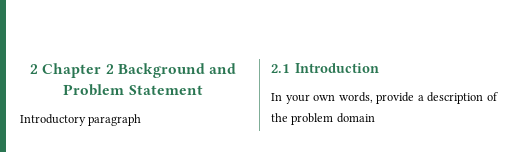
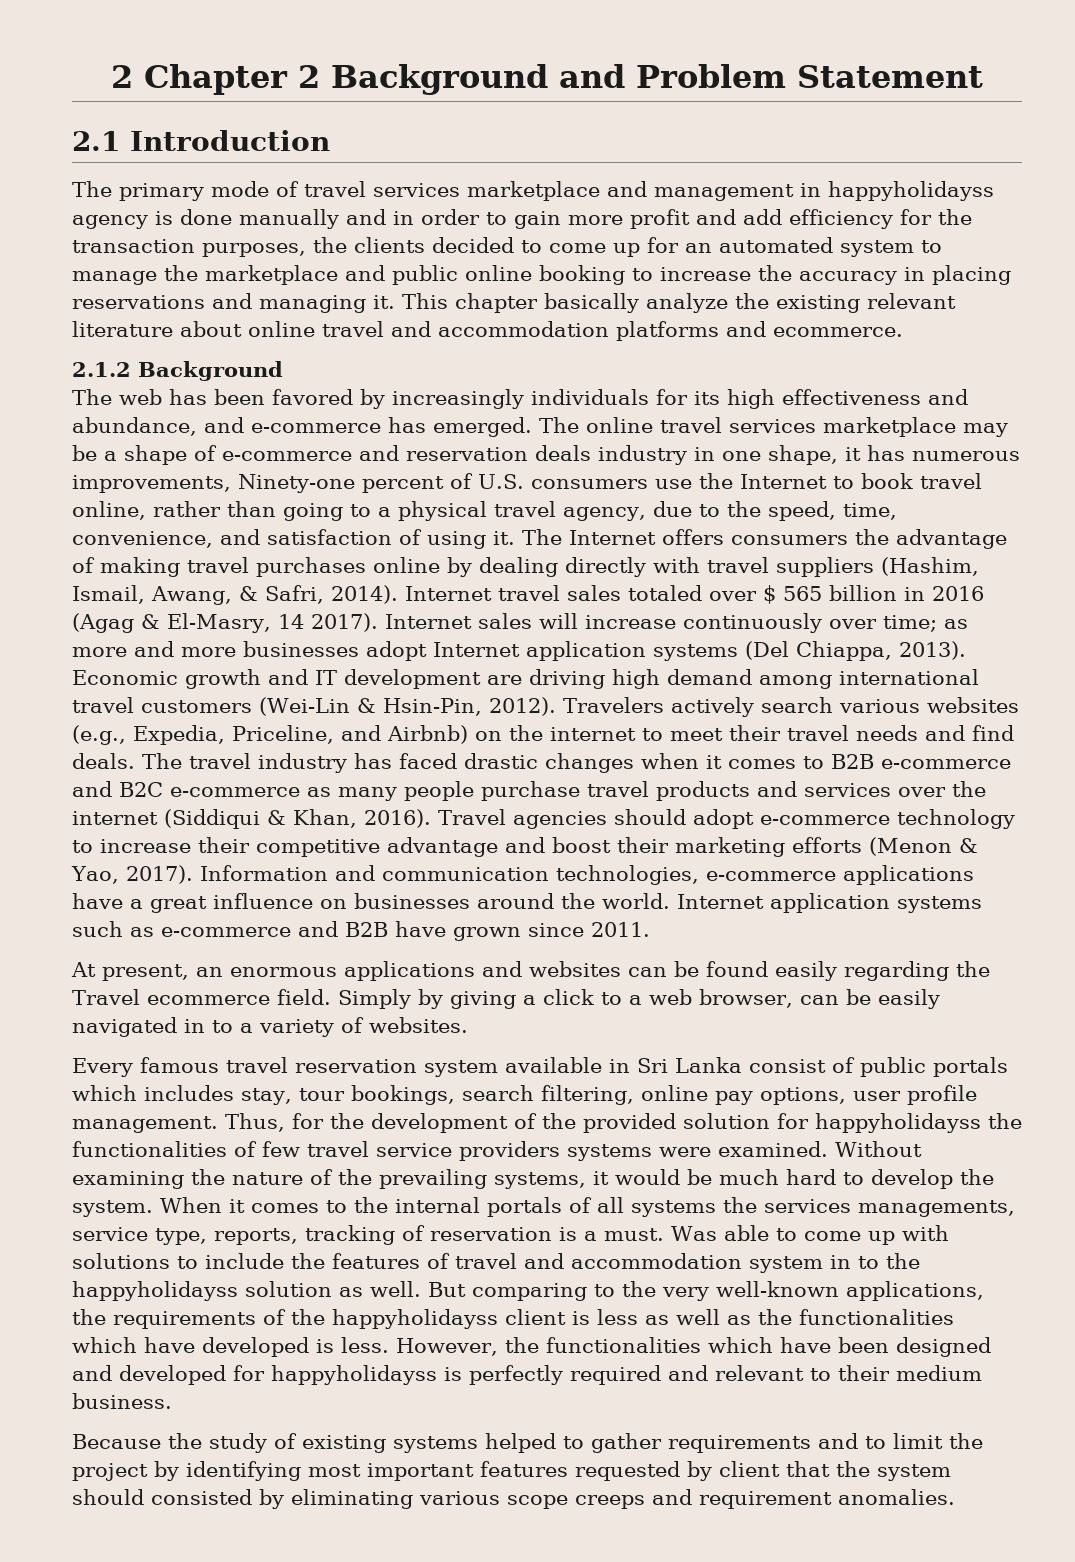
- Introductory paragraph
- In your own words, provide a description of the problem domain
+ The primary mode of travel services marketplace and management in happyholidayss agency is done manually and in order to gain more profit and add efficiency for the transaction purposes, the clients decided to come up for an automated system to manage the marketplace and public online booking to increase the accuracy in placing reservations and managing it. This chapter basically analyze the existing relevant literature about online travel and accommodation platforms and ecommerce.
+ 2.1.2 Background
+ The web has been favored by increasingly individuals for its high effectiveness and abundance, and e-commerce has emerged. The online travel services marketplace may be a shape of e-commerce and reservation deals industry in one shape, it has numerous improvements, Ninety-one percent of U.S. consumers use the Internet to book travel online, rather than going to a physical travel agency, due to the speed, time, convenience, and satisfaction of using it. The Internet offers consumers the advantage of making travel purchases online by dealing directly with travel suppliers (Hashim, Ismail, Awang, & Safri, 2014). Internet travel sales totaled over $ 565 billion in 2016 (Agag & El-Masry, 14 2017). Internet sales will increase continuously over time; as more and more businesses adopt Internet application systems (Del Chiappa, 2013). Economic growth and IT development are driving high demand among international travel customers (Wei-Lin & Hsin-Pin, 2012). Travelers actively search various websites (e.g., Expedia, Priceline, and Airbnb) on the internet to meet their travel needs and find deals. The travel industry has faced drastic changes when it comes to B2B e-commerce and B2C e-commerce as many people purchase travel products and services over the internet (Siddiqui & Khan, 2016). Travel agencies should adopt e-commerce technology to increase their competitive advantage and boost their marketing efforts (Menon & Yao, 2017). Information and communication technologies, e-commerce applications have a great influence on businesses around the world. Internet application systems such as e-commerce and B2B have grown since 2011.
+ At present, an enormous applications and websites can be found easily regarding the Travel ecommerce field. Simply by giving a click to a web browser, can be easily navigated in to a variety of websites.
+ Every famous travel reservation system available in Sri Lanka consist of public portals which includes stay, tour bookings, search filtering, online pay options, user profile management. Thus, for the development of the provided solution for happyholidayss the functionalities of few travel service providers systems were examined. Without examining the nature of the prevailing systems, it would be much hard to develop the system. When it comes to the internal portals of all systems the services managements, service type, reports, tracking of reservation is a must. Was able to come up with solutions to include the features of travel and accommodation system in to the happyholidayss solution as well. But comparing to the very well-known applications, the requirements of the happyholidayss client is less as well as the functionalities which have developed is less. However, the functionalities which have been designed and developed for happyholidayss is perfectly required and relevant to their medium business.
+ Because the study of existing systems helped to gather requirements and to limit the project by identifying most important features requested by client that the system should consisted by eliminating various scope creeps and requirement anomalies.

